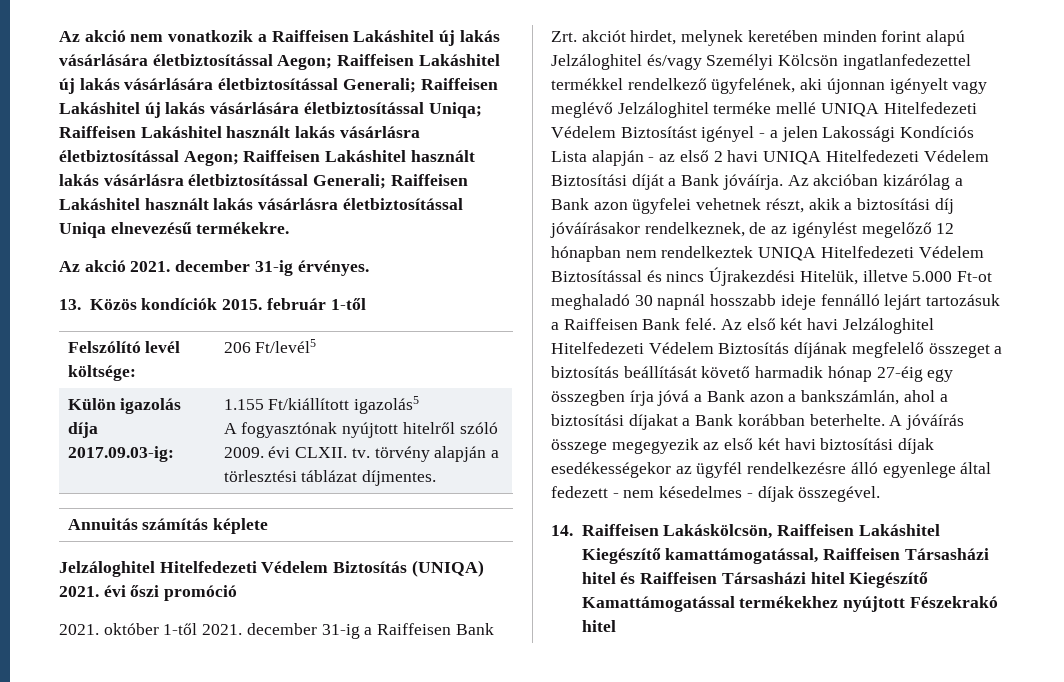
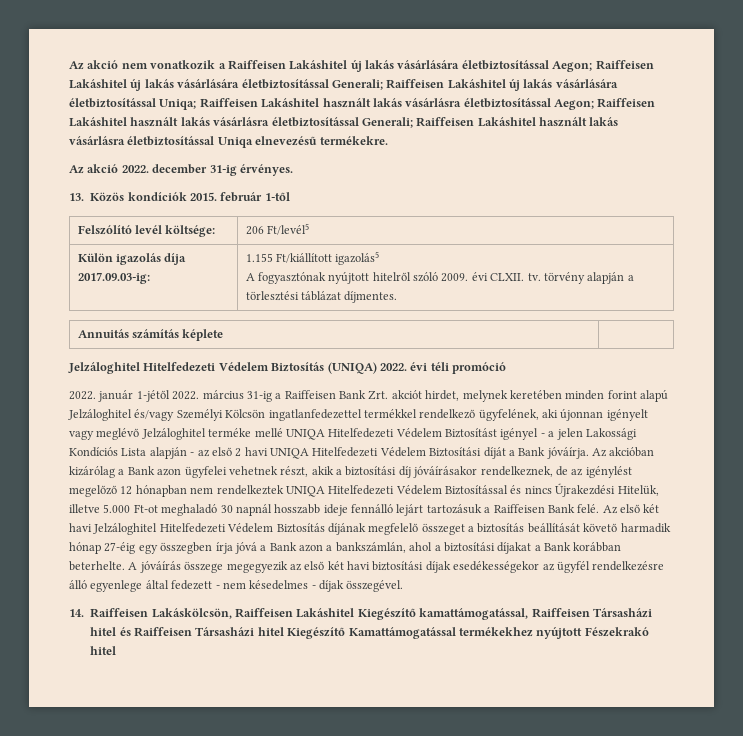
- Az akció 2021. december 31-ig érvényes.
+ Az akció 2022. december 31-ig érvényes.
- Jelzáloghitel Hitelfedezeti Védelem Biztosítás (UNIQA) 2021. évi őszi promóció
- 2021. október 1-től 2021. december 31-ig a Raiffeisen Bank Zrt. akciót hirdet, melynek keretében minden forint alapú Jelzáloghitel és/vagy Személyi Kölcsön ingatlanfedezettel termékkel rendelkező ügyfelének, aki újonnan igényelt vagy meglévő Jelzáloghitel terméke mellé UNIQA Hitelfedezeti Védelem Biztosítást igényel - a jelen Lakossági Kondíciós Lista alapján - az első 2 havi UNIQA Hitelfedezeti Védelem Biztosítási díját a Bank jóváírja.
+ Jelzáloghitel Hitelfedezeti Védelem Biztosítás (UNIQA) 2022. évi téli promóció
+ 2022. január 1-jétől 2022. március 31-ig a Raiffeisen Bank Zrt. akciót hirdet, melynek keretében minden forint alapú Jelzáloghitel és/vagy Személyi Kölcsön ingatlanfedezettel termékkel rendelkező ügyfelének, aki újonnan igényelt vagy meglévő Jelzáloghitel terméke mellé UNIQA Hitelfedezeti Védelem Biztosítást igényel - a jelen Lakossági Kondíciós Lista alapján - az első 2 havi UNIQA Hitelfedezeti Védelem Biztosítási díját a Bank jóváírja.

